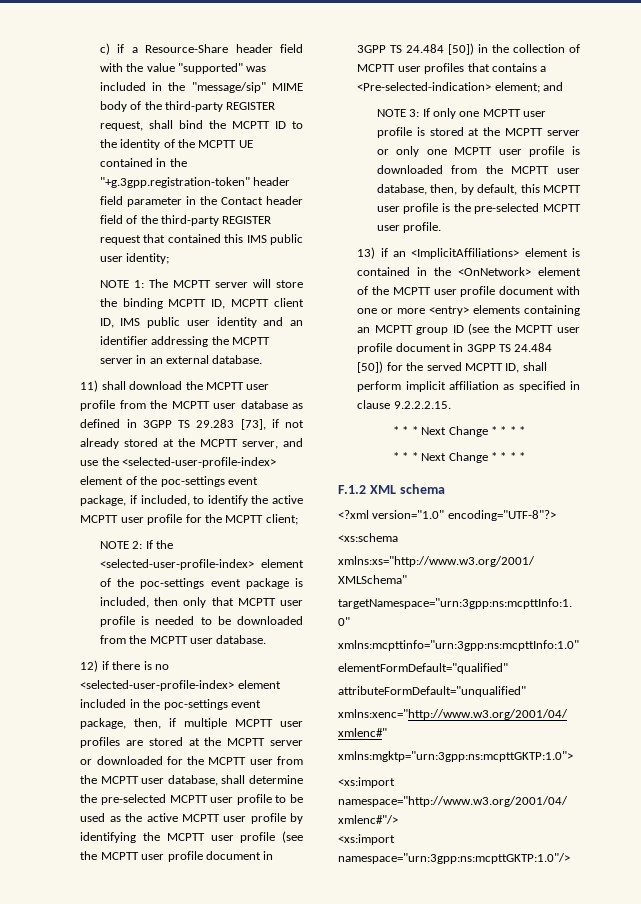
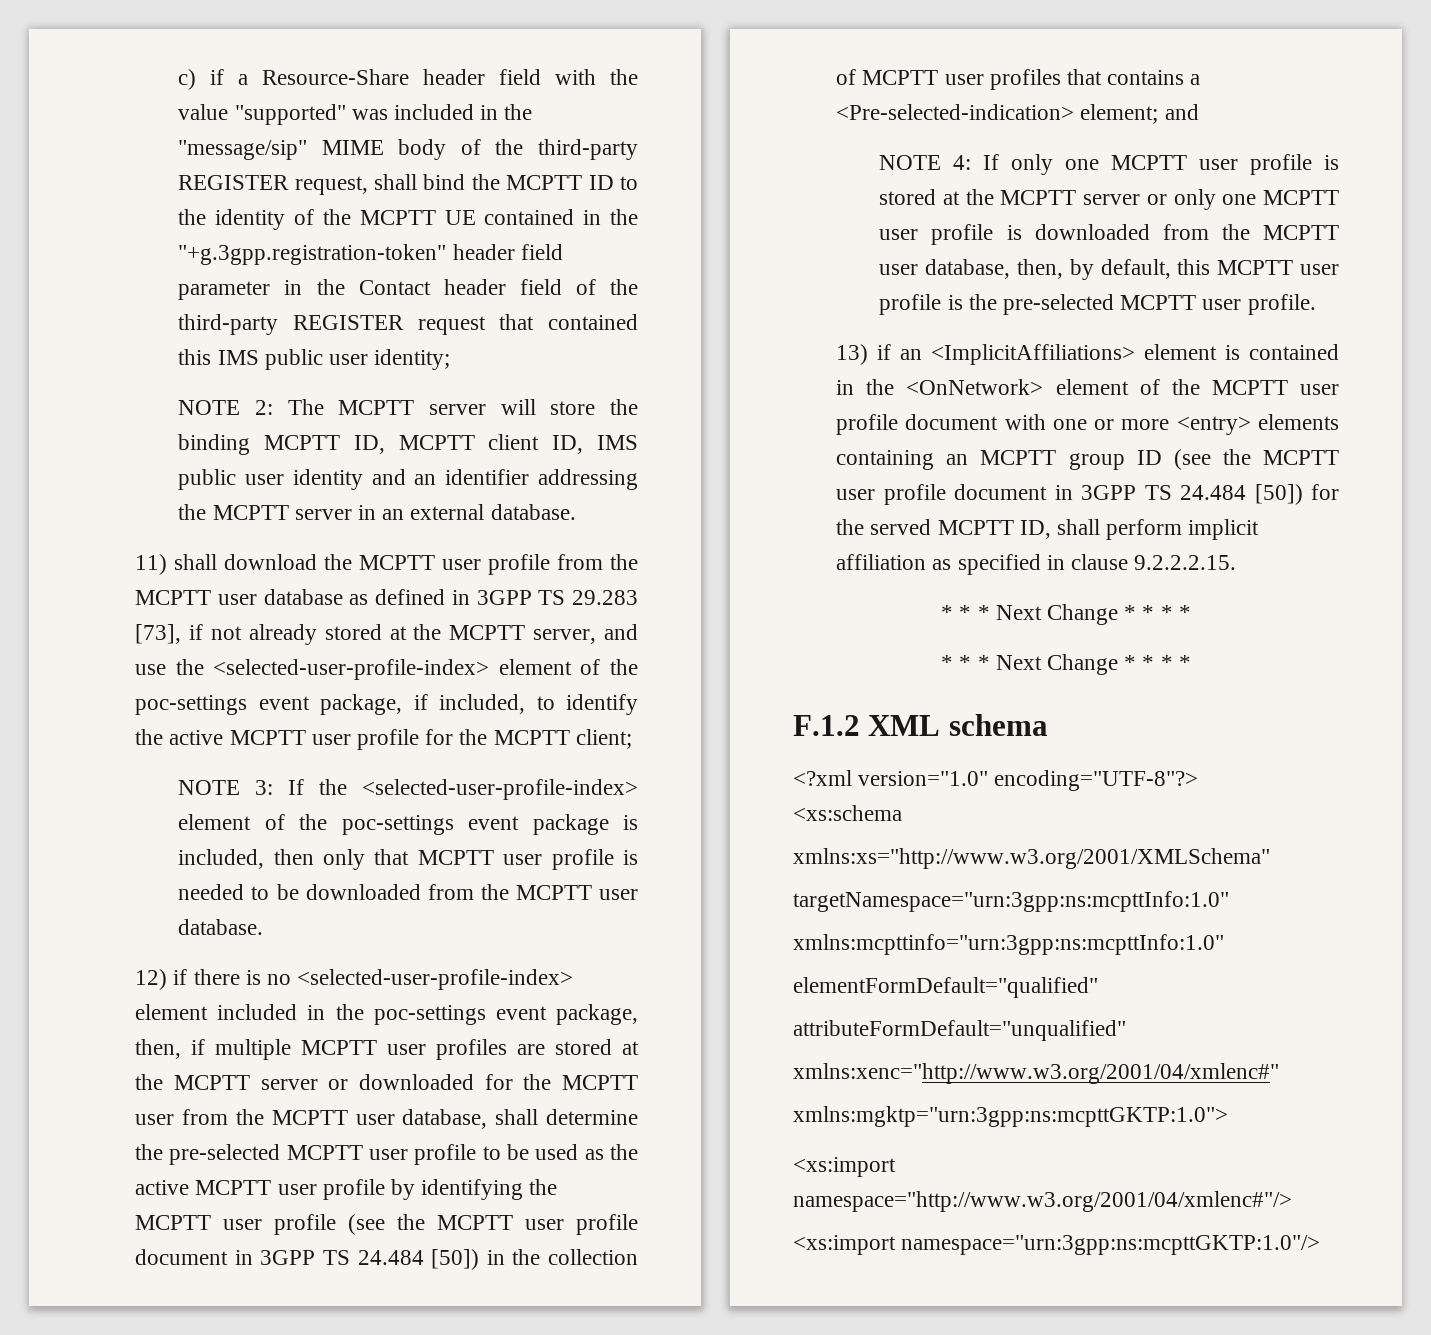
- NOTE 1: The MCPTT server will store the binding MCPTT ID, MCPTT client ID, IMS public user identity and an identifier addressing the MCPTT server in an external database.
+ NOTE 2: The MCPTT server will store the binding MCPTT ID, MCPTT client ID, IMS public user identity and an identifier addressing the MCPTT server in an external database.
- NOTE 2: If the <selected-user-profile-index> element of the poc-settings event package is included, then only that MCPTT user profile is needed to be downloaded from the MCPTT user database.
+ NOTE 3: If the <selected-user-profile-index> element of the poc-settings event package is included, then only that MCPTT user profile is needed to be downloaded from the MCPTT user database.
- NOTE 3: If only one MCPTT user profile is stored at the MCPTT server or only one MCPTT user profile is downloaded from the MCPTT user database, then, by default, this MCPTT user profile is the pre-selected MCPTT user profile.
+ NOTE 4: If only one MCPTT user profile is stored at the MCPTT server or only one MCPTT user profile is downloaded from the MCPTT user database, then, by default, this MCPTT user profile is the pre-selected MCPTT user profile.

